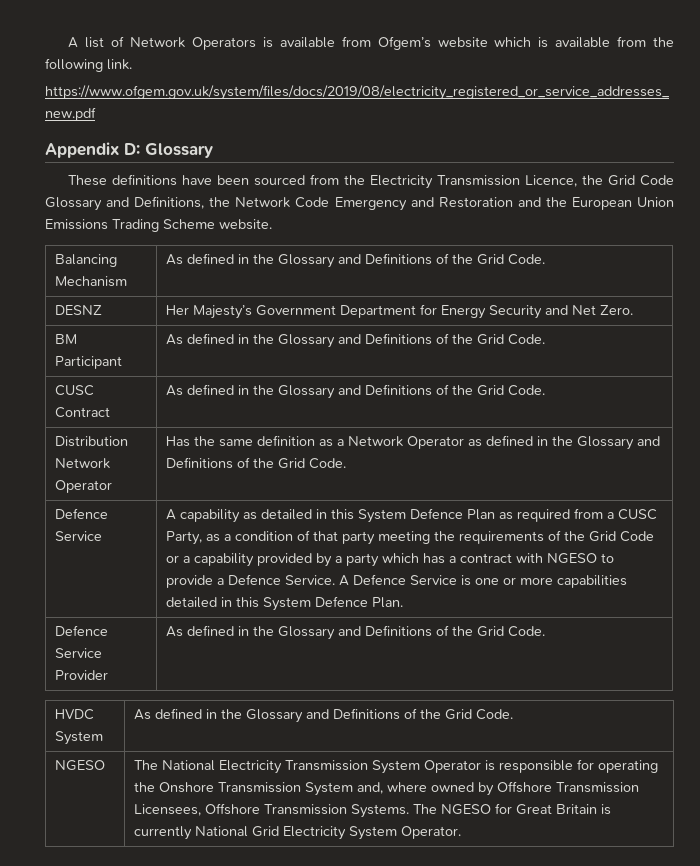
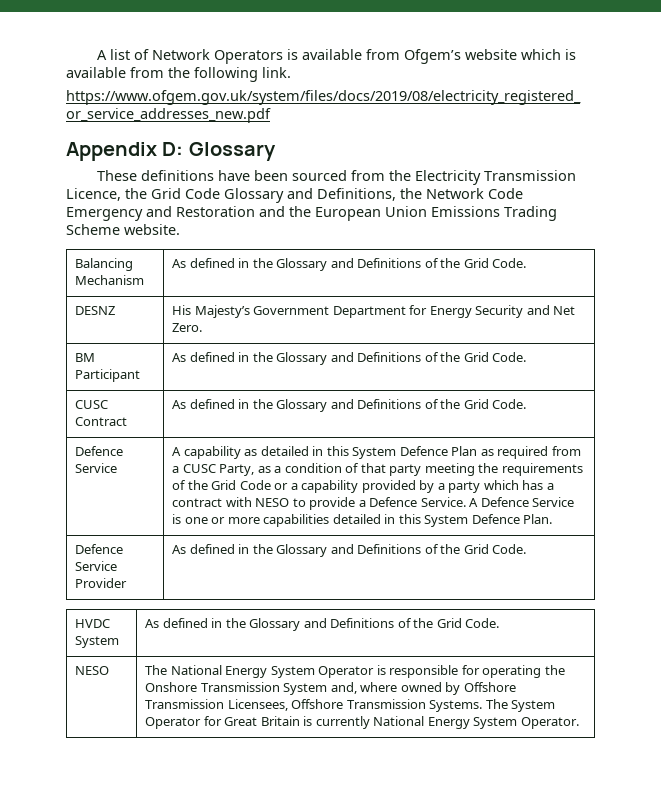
- DESNZ | Her Majesty’s Government Department for Energy Security and Net Zero.
+ DESNZ | His Majesty’s Government Department for Energy Security and Net Zero.
- Distribution Network Operator | Has the same definition as a Network Operator as defined in the Glossary and Definitions of the Grid Code.
- A capability as detailed in this System Defence Plan as required from a CUSC Party, as a condition of that party meeting the requirements of the Grid Code or a capability provided by a party which has a contract with NGESO to provide a Defence Service.
+ A capability as detailed in this System Defence Plan as required from a CUSC Party, as a condition of that party meeting the requirements of the Grid Code or a capability provided by a party which has a contract with NESO to provide a Defence Service.
- NGESO | The National Electricity Transmission System Operator is responsible for operating the Onshore Transmission System and, where owned by Offshore Transmission Licensees, Offshore Transmission Systems. The NGESO for Great Britain is currently National Grid Electricity System Operator.
+ NESO | The National Energy System Operator is responsible for operating the Onshore Transmission System and, where owned by Offshore Transmission Licensees, Offshore Transmission Systems. The System Operator for Great Britain is currently National Energy System Operator.

